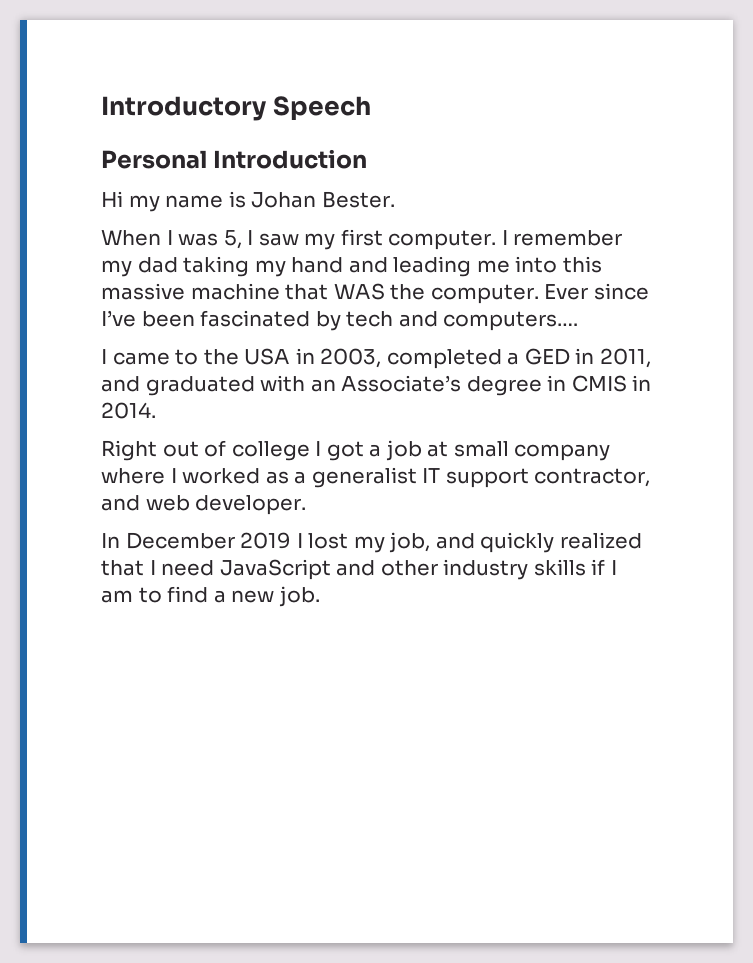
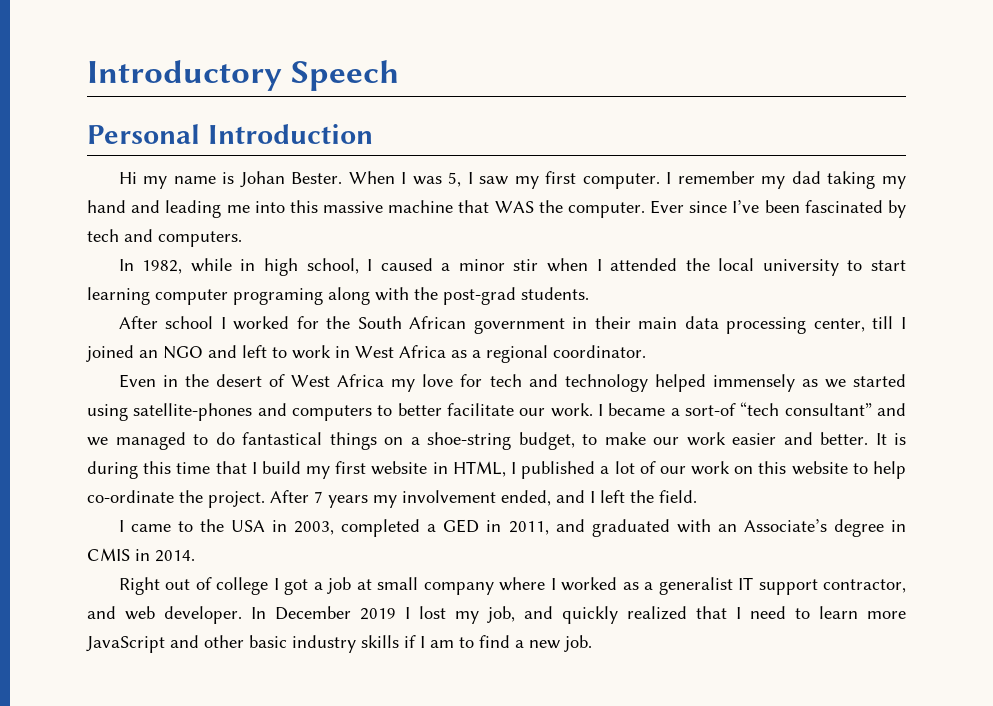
- Hi my name is Johan Bester.
- When I was 5, I saw my first computer.
+ Hi my name is Johan Bester. When I was 5, I saw my first computer.
- Ever since I’ve been fascinated by tech and computers.…
+ Ever since I’ve been fascinated by tech and computers.
+ In 1982, while in high school, I caused a minor stir when I attended the local university to start learning computer programing along with the post-grad students.
+ After school I worked for the South African government in their main data processing center, till I joined an NGO and left to work in West Africa as a regional coordinator.
+ Even in the desert of West Africa my love for tech and technology helped immensely as we started using satellite-phones and computers to better facilitate our work. I became a sort-of “tech consultant” and we managed to do fantastical things on a shoe-string budget, to make our work easier and better. It is during this time that I build my first website in HTML, I published a lot of our work on this website to help co-ordinate the project. After 7 years my involvement ended, and I left the field.
- Right out of college I got a job at small company where I worked as a generalist IT support contractor, and web developer.
- In December 2019 I lost my job, and quickly realized that I need JavaScript and other industry skills if I am to find a new job.
+ Right out of college I got a job at small company where I worked as a generalist IT support contractor, and web developer. In December 2019 I lost my job, and quickly realized that I need to learn more JavaScript and other basic industry skills if I am to find a new job.

